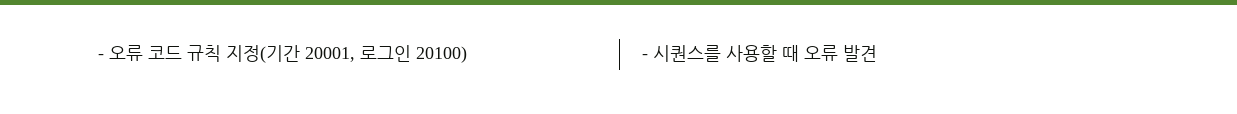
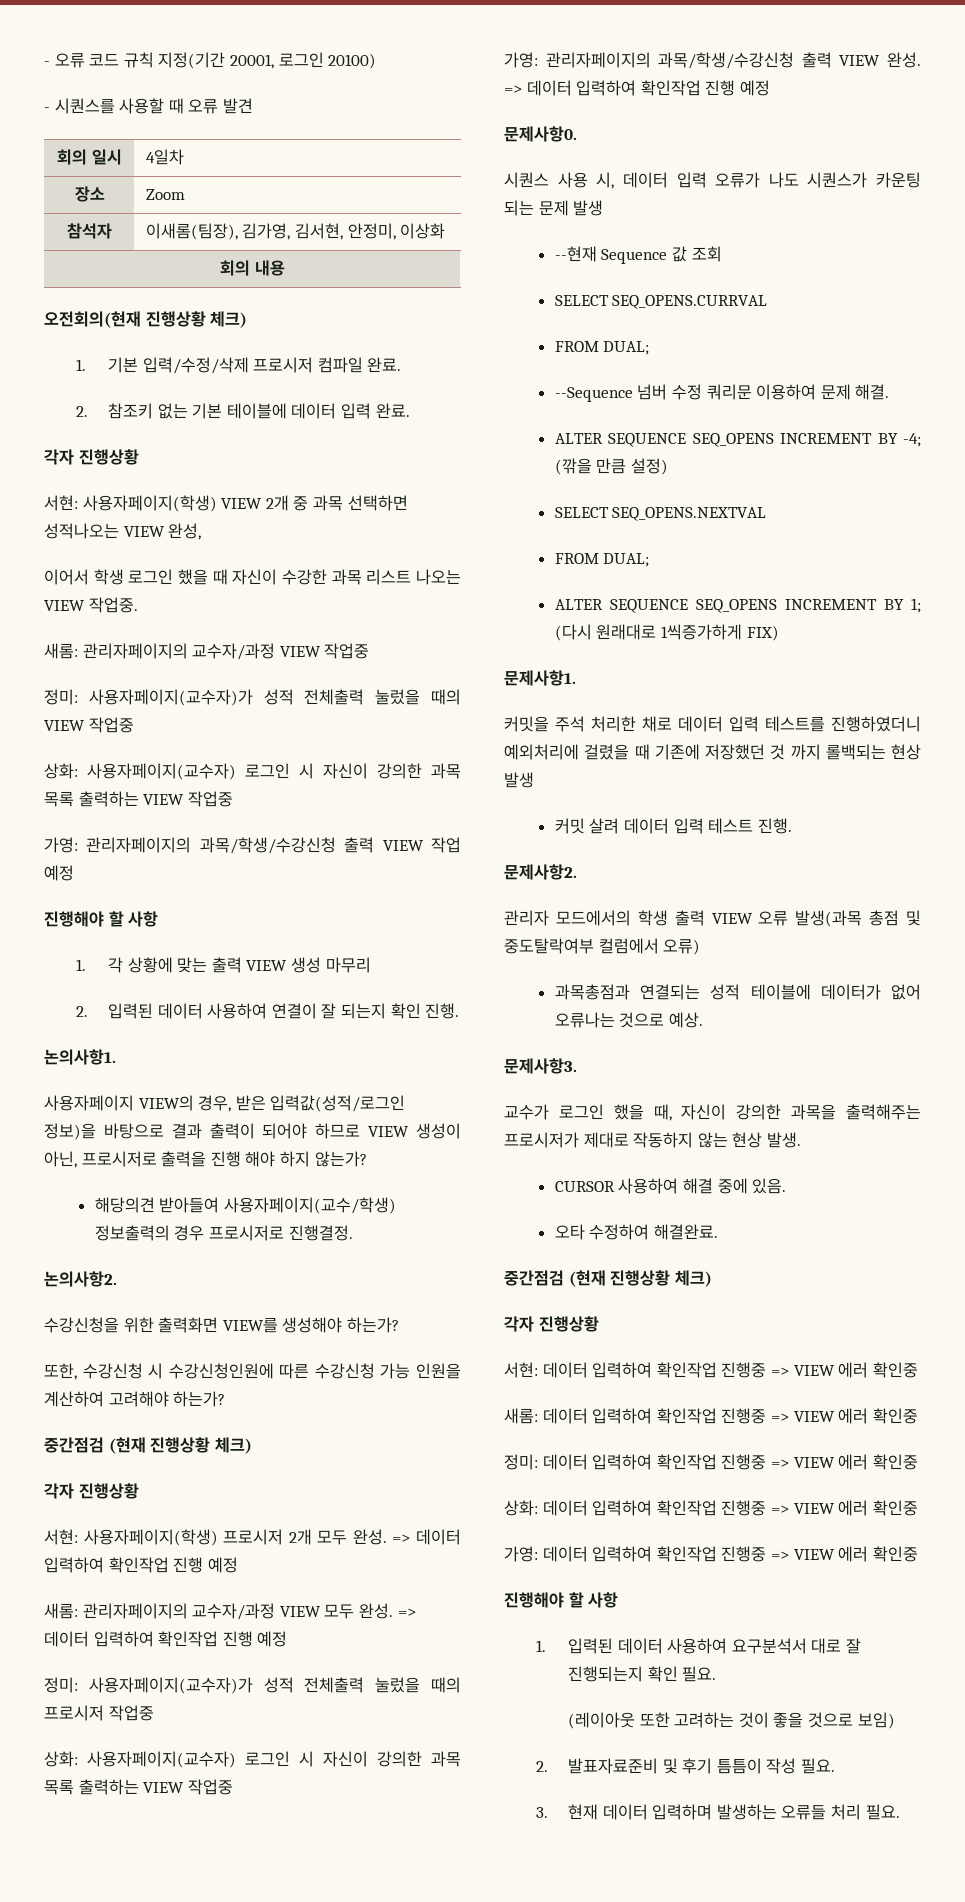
+ 회의 일시 | 4일차
+ 장소 | Zoom
+ 참석자 | 이새롬(팀장), 김가영, 김서현, 안정미, 이상화
+ 회의 내용
+ 오전회의(현재 진행상황 체크)
+ 1. 기본 입력/수정/삭제 프로시저 컴파일 완료.
+ 2. 참조키 없는 기본 테이블에 데이터 입력 완료.
+ 각자 진행상황
+ 서현: 사용자페이지(학생) VIEW 2개 중 과목 선택하면 성적나오는 VIEW 완성,
+ 이어서 학생 로그인 했을 때 자신이 수강한 과목 리스트 나오는 VIEW 작업중.
+ 새롬: 관리자페이지의 교수자/과정 VIEW 작업중
+ 정미: 사용자페이지(교수자)가 성적 전체출력 눌렀을 때의 VIEW 작업중
+ 상화: 사용자페이지(교수자) 로그인 시 자신이 강의한 과목 목록 출력하는 VIEW 작업중
+ 가영: 관리자페이지의 과목/학생/수강신청 출력 VIEW 작업 예정
+ 진행해야 할 사항
+ 1. 각 상황에 맞는 출력 VIEW 생성 마무리
+ 2. 입력된 데이터 사용하여 연결이 잘 되는지 확인 진행.
+ 논의사항1.
+ 사용자페이지 VIEW의 경우, 받은 입력값(성적/로그인 정보)을 바탕으로 결과 출력이 되어야 하므로 VIEW 생성이 아닌, 프로시저로 출력을 진행 해야 하지 않는가?
+ 해당의견 받아들여 사용자페이지(교수/학생) 정보출력의 경우 프로시저로 진행결정.
+ 논의사항2.
+ 수강신청을 위한 출력화면 VIEW를 생성해야 하는가?
+ 또한, 수강신청 시 수강신청인원에 따른 수강신청 가능 인원을 계산하여 고려해야 하는가?
+ 중간점검 (현재 진행상황 체크)
+ 각자 진행상황
+ 서현: 사용자페이지(학생) 프로시저 2개 모두 완성. => 데이터 입력하여 확인작업 진행 예정
+ 새롬: 관리자페이지의 교수자/과정 VIEW 모두 완성. => 데이터 입력하여 확인작업 진행 예정
+ 정미: 사용자페이지(교수자)가 성적 전체출력 눌렀을 때의 프로시저 작업중
+ 상화: 사용자페이지(교수자) 로그인 시 자신이 강의한 과목 목록 출력하는 VIEW 작업중
+ 가영: 관리자페이지의 과목/학생/수강신청 출력 VIEW 완성. => 데이터 입력하여 확인작업 진행 예정
+ 문제사항0.
+ 시퀀스 사용 시, 데이터 입력 오류가 나도 시퀀스가 카운팅 되는 문제 발생
+ --현재 Sequence 값 조회
+ SELECT SEQ_OPENS.CURRVAL
+ FROM DUAL;
+ --Sequence 넘버 수정 쿼리문 이용하여 문제 해결.
+ ALTER SEQUENCE SEQ_OPENS INCREMENT BY -4; (깎을 만큼 설정)
+ SELECT SEQ_OPENS.NEXTVAL
+ FROM DUAL;
+ ALTER SEQUENCE SEQ_OPENS INCREMENT BY 1; (다시 원래대로 1씩증가하게 FIX)
+ 문제사항1.
+ 커밋을 주석 처리한 채로 데이터 입력 테스트를 진행하였더니 예외처리에 걸렸을 때 기존에 저장했던 것 까지 롤백되는 현상 발생
+ 커밋 살려 데이터 입력 테스트 진행.
+ 문제사항2.
+ 관리자 모드에서의 학생 출력 VIEW 오류 발생(과목 총점 및 중도탈락여부 컬럼에서 오류)
+ 과목총점과 연결되는 성적 테이블에 데이터가 없어 오류나는 것으로 예상.
+ 문제사항3.
+ 교수가 로그인 했을 때, 자신이 강의한 과목을 출력해주는 프로시저가 제대로 작동하지 않는 현상 발생.
+ CURSOR 사용하여 해결 중에 있음.
+ 오타 수정하여 해결완료.
+ 중간점검 (현재 진행상황 체크)
+ 각자 진행상황
+ 서현: 데이터 입력하여 확인작업 진행중 => VIEW 에러 확인중
+ 새롬: 데이터 입력하여 확인작업 진행중 => VIEW 에러 확인중
+ 정미: 데이터 입력하여 확인작업 진행중 => VIEW 에러 확인중
+ 상화: 데이터 입력하여 확인작업 진행중 => VIEW 에러 확인중
+ 가영: 데이터 입력하여 확인작업 진행중 => VIEW 에러 확인중
+ 진행해야 할 사항
+ 1. 입력된 데이터 사용하여 요구분석서 대로 잘 진행되는지 확인 필요.
+ (레이아웃 또한 고려하는 것이 좋을 것으로 보임)
+ 2. 발표자료준비 및 후기 틈틈이 작성 필요.
+ 3. 현재 데이터 입력하며 발생하는 오류들 처리 필요.

